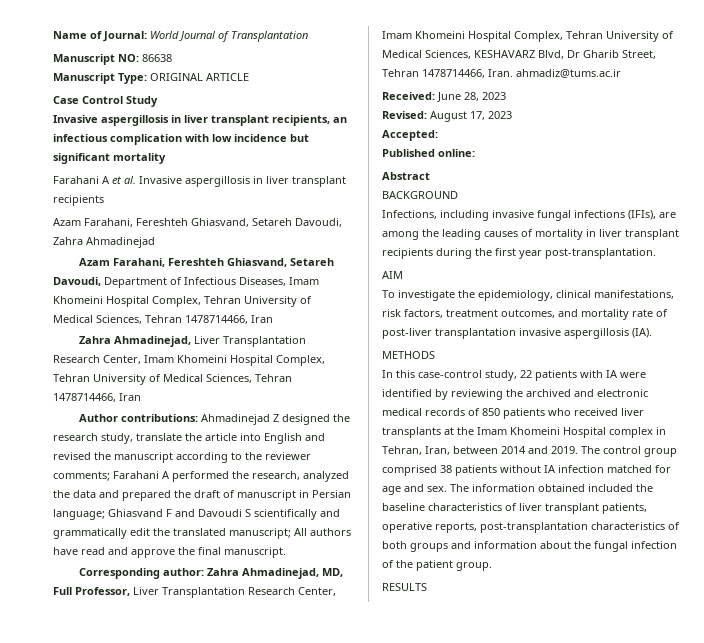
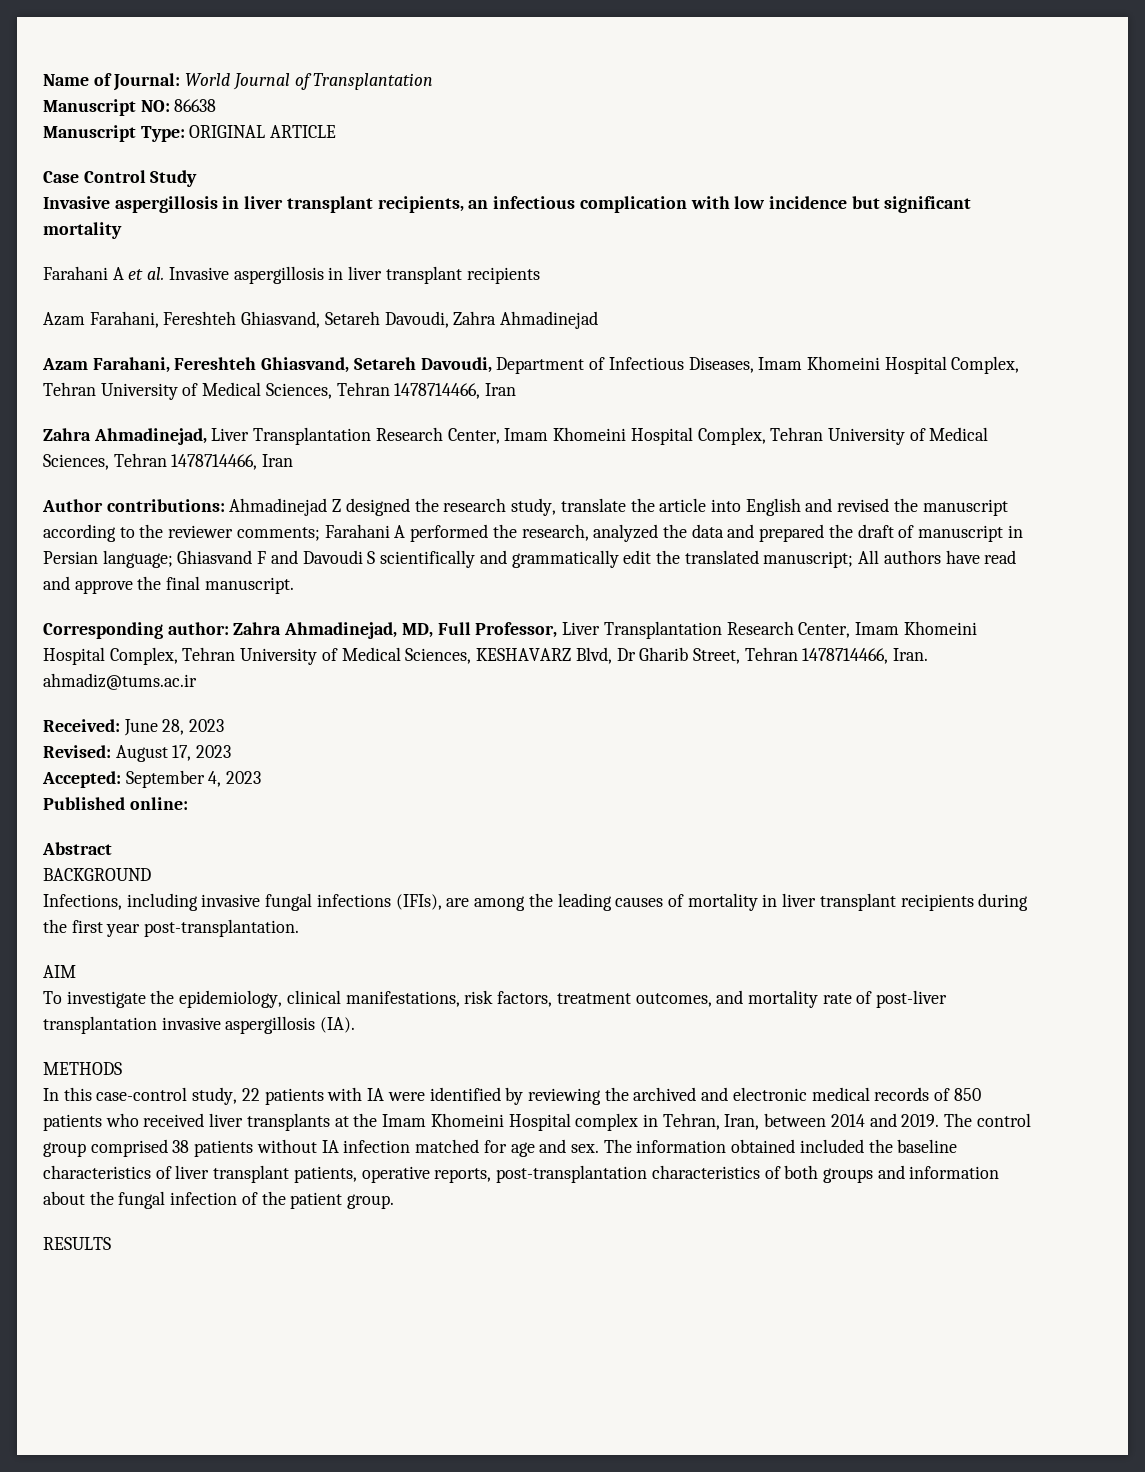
- Accepted:
+ Accepted: September 4, 2023

